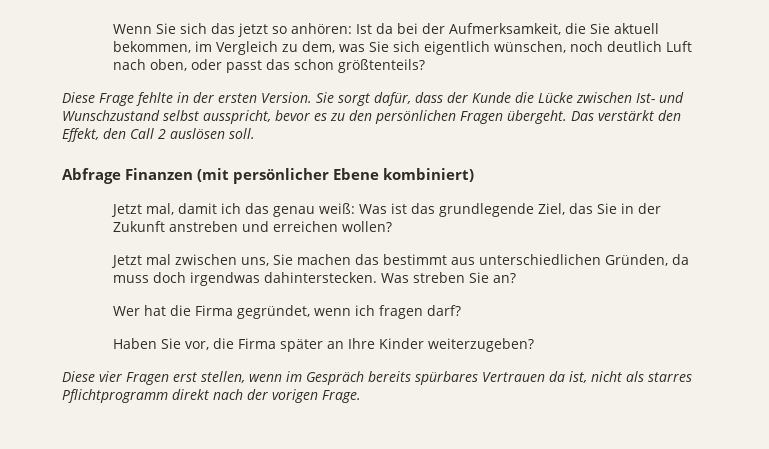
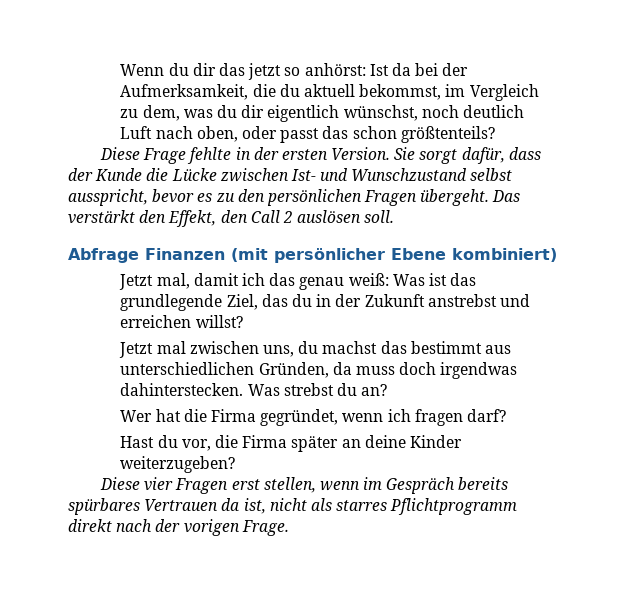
- Wenn Sie sich das jetzt so anhören: Ist da bei der Aufmerksamkeit, die Sie aktuell bekommen, im Vergleich zu dem, was Sie sich eigentlich wünschen, noch deutlich Luft nach oben, oder passt das schon größtenteils?
+ Wenn du dir das jetzt so anhörst: Ist da bei der Aufmerksamkeit, die du aktuell bekommst, im Vergleich zu dem, was du dir eigentlich wünschst, noch deutlich Luft nach oben, oder passt das schon größtenteils?
- Jetzt mal, damit ich das genau weiß: Was ist das grundlegende Ziel, das Sie in der Zukunft anstreben und erreichen wollen?
+ Jetzt mal, damit ich das genau weiß: Was ist das grundlegende Ziel, das du in der Zukunft anstrebst und erreichen willst?
- Jetzt mal zwischen uns, Sie machen das bestimmt aus unterschiedlichen Gründen, da muss doch irgendwas dahinterstecken.
+ Jetzt mal zwischen uns, du machst das bestimmt aus unterschiedlichen Gründen, da muss doch irgendwas dahinterstecken.
- Was streben Sie an?
+ Was strebst du an?
- Haben Sie vor, die Firma später an Ihre Kinder weiterzugeben?
+ Hast du vor, die Firma später an deine Kinder weiterzugeben?

